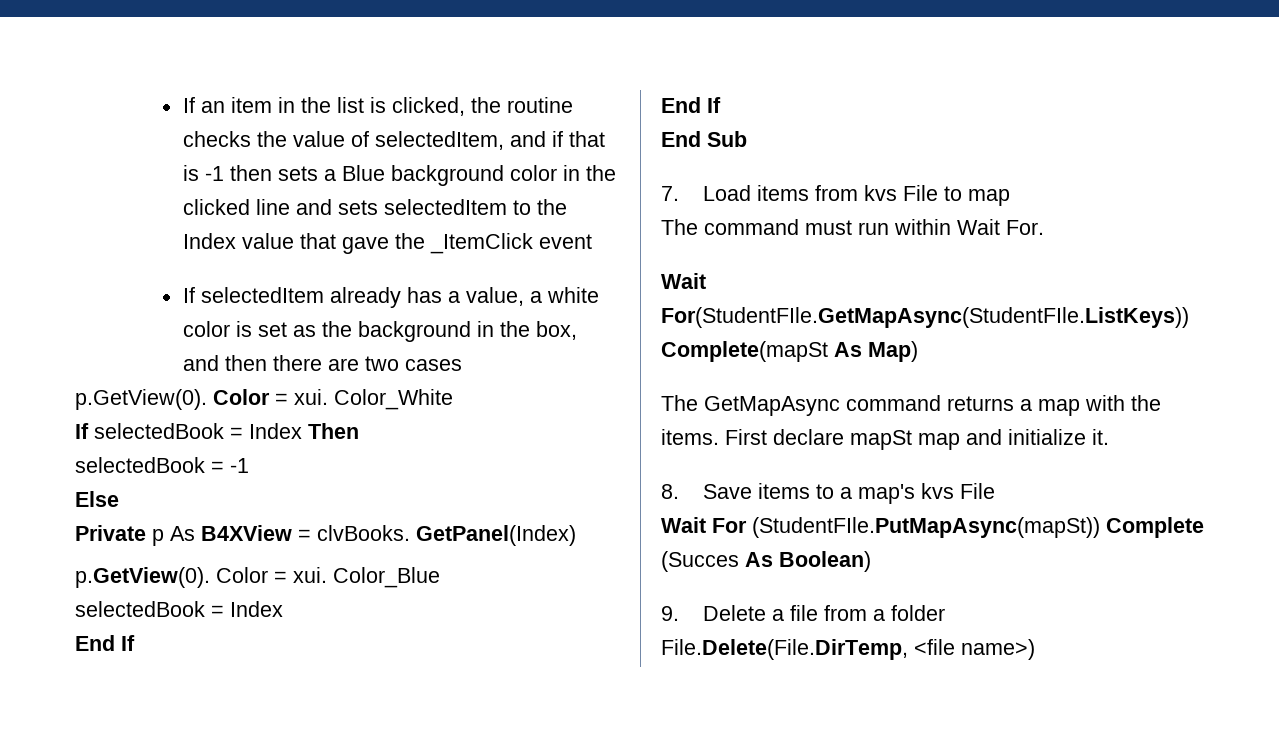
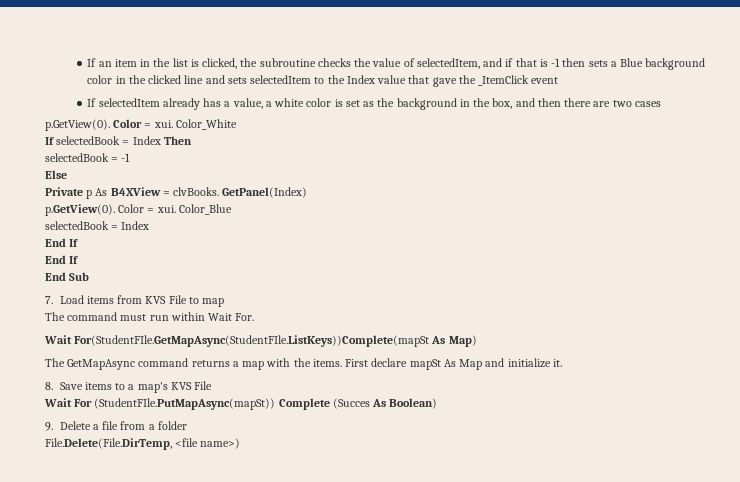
- If an item in the list is clicked, the routine checks the value of selectedItem, and if that is -1 then sets a Blue background color in the clicked line and sets selectedItem to the Index value that gave the _ItemClick event
+ If an item in the list is clicked, the subroutine checks the value of selectedItem, and if that is -1 then sets a Blue background color in the clicked line and sets selectedItem to the Index value that gave the _ItemClick event
- 7. Load items from kvs File to map
+ 7. Load items from KVS File to map
- First declare mapSt map and initialize it.
+ First declare mapSt As Map and initialize it.
- 8. Save items to a map's kvs File
+ 8. Save items to a map's KVS File

